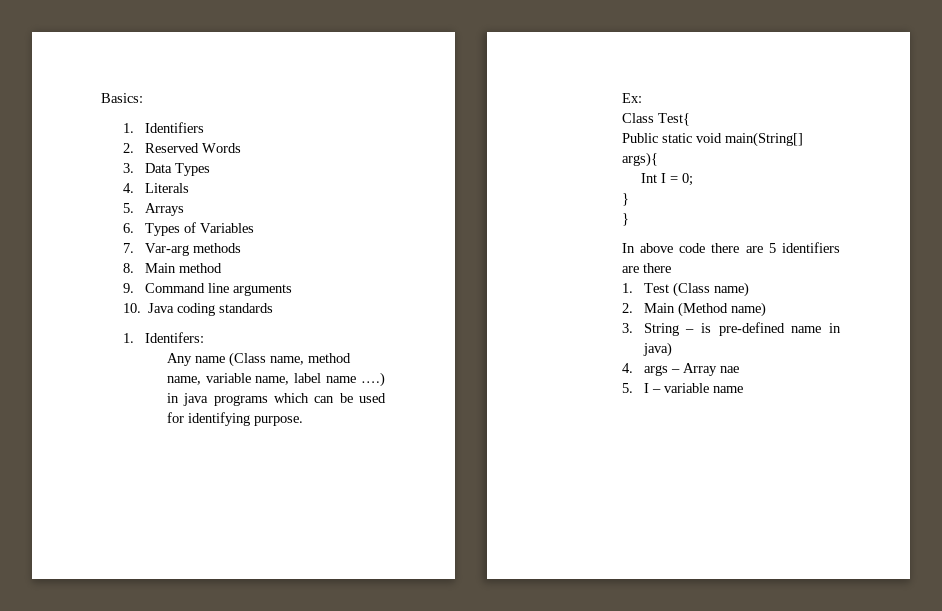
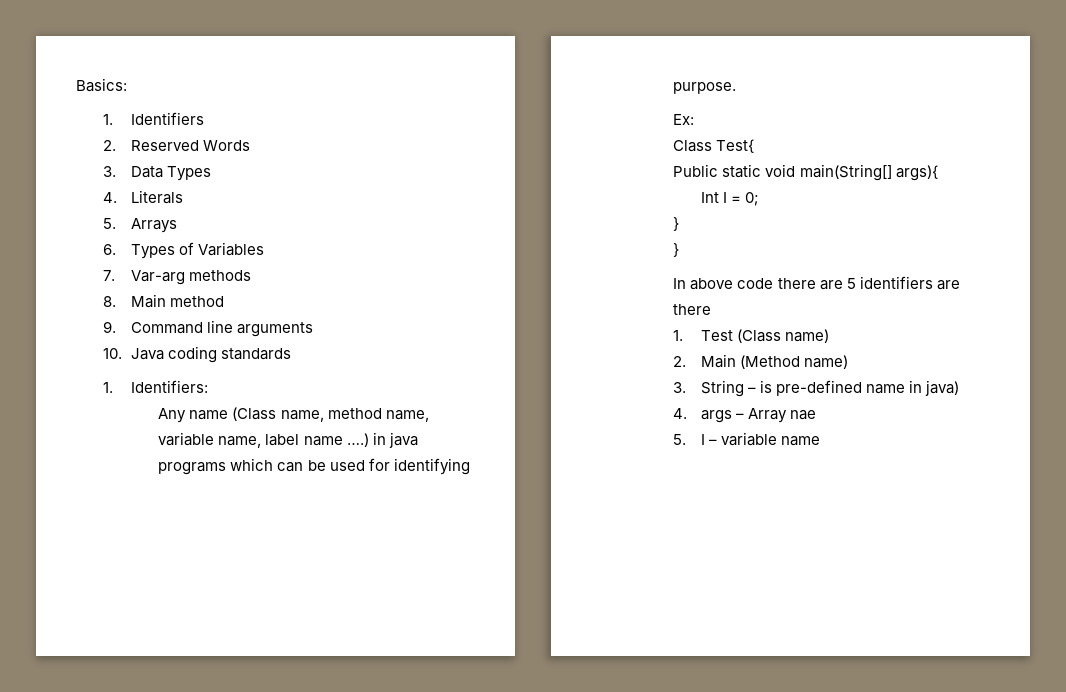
- 1. Identifers:
+ 1. Identifiers:

